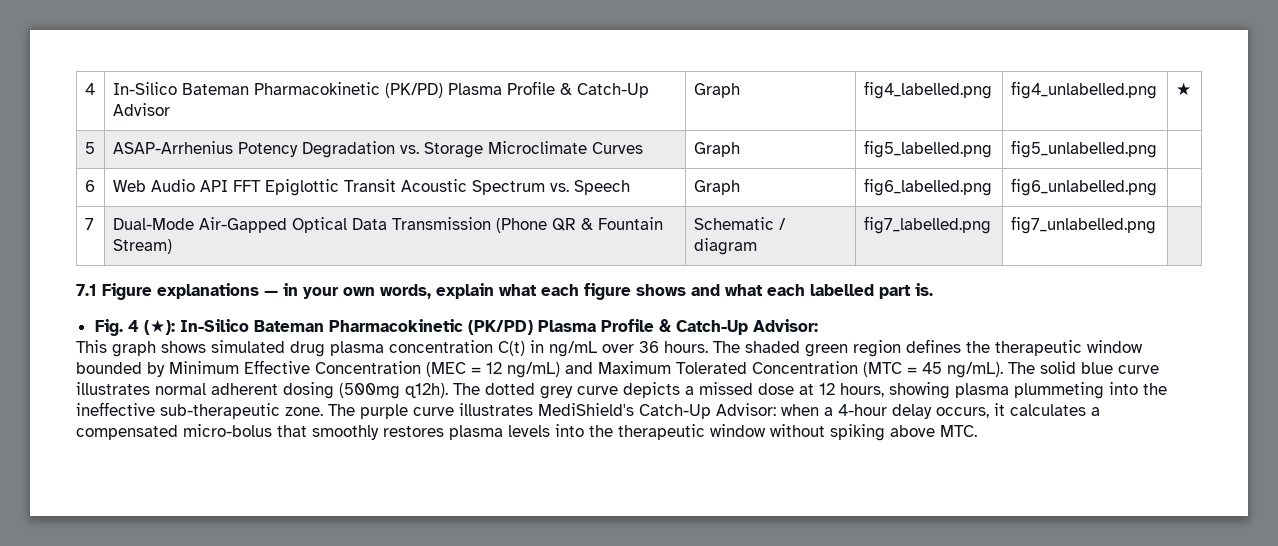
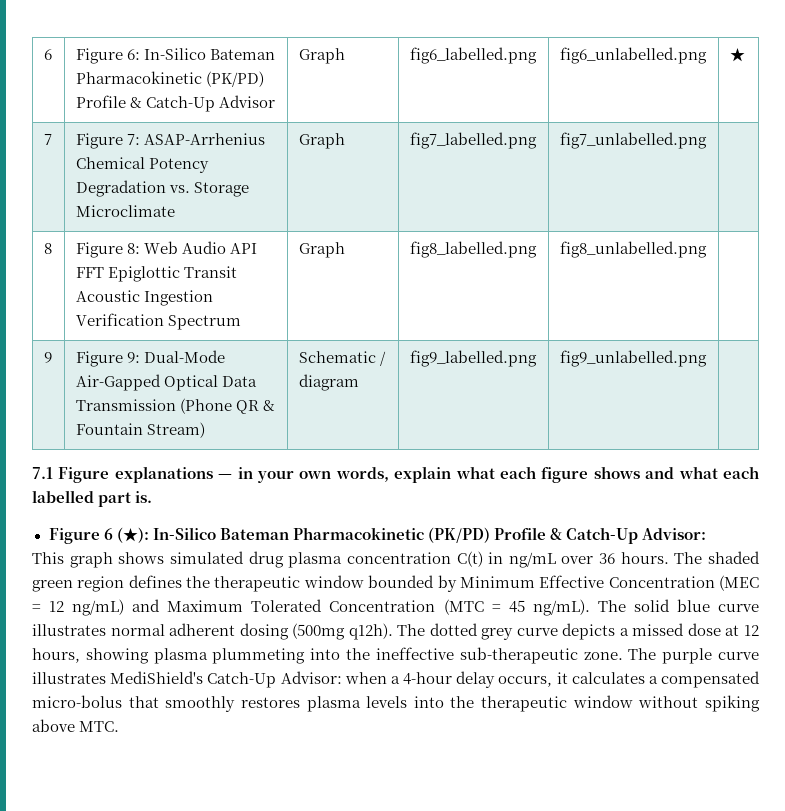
- 4 | In-Silico Bateman Pharmacokinetic (PK/PD) Plasma Profile & Catch-Up Advisor | Graph | fig4_labelled.png | fig4_unlabelled.png | ★
+ 6 | Figure 6: In-Silico Bateman Pharmacokinetic (PK/PD) Profile & Catch-Up Advisor | Graph | fig6_labelled.png | fig6_unlabelled.png | ★
- 5 | ASAP-Arrhenius Potency Degradation vs. Storage Microclimate Curves | Graph | fig5_labelled.png | fig5_unlabelled.png |
- 6 | Web Audio API FFT Epiglottic Transit Acoustic Spectrum vs. Speech | Graph | fig6_labelled.png | fig6_unlabelled.png |
- 7 | Dual-Mode Air-Gapped Optical Data Transmission (Phone QR & Fountain Stream) | Schematic / diagram | fig7_labelled.png | fig7_unlabelled.png |
+ 7 | Figure 7: ASAP-Arrhenius Chemical Potency Degradation vs. Storage Microclimate | Graph | fig7_labelled.png | fig7_unlabelled.png |
+ 8 | Figure 8: Web Audio API FFT Epiglottic Transit Acoustic Ingestion Verification Spectrum | Graph | fig8_labelled.png | fig8_unlabelled.png |
+ 9 | Figure 9: Dual-Mode Air-Gapped Optical Data Transmission (Phone QR & Fountain Stream) | Schematic / diagram | fig9_labelled.png | fig9_unlabelled.png |
- Fig. 4 (★): In-Silico Bateman Pharmacokinetic (PK/PD) Plasma Profile & Catch-Up Advisor:
+ Figure 6 (★): In-Silico Bateman Pharmacokinetic (PK/PD) Profile & Catch-Up Advisor:

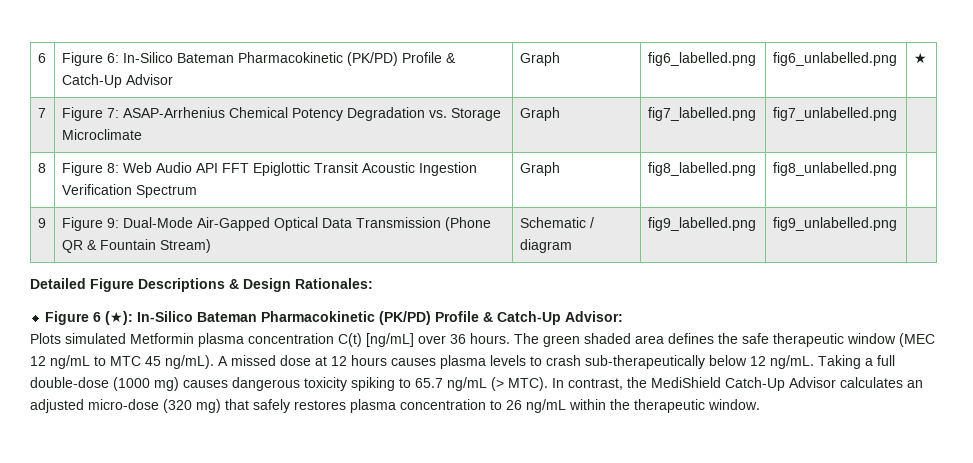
- 7.1 Figure explanations — in your own words, explain what each figure shows and what each labelled part is.
+ Detailed Figure Descriptions & Design Rationales:
- This graph shows simulated drug plasma concentration C(t) in ng/mL over 36 hours.
+ Plots simulated Metformin plasma concentration C(t) [ng/mL] over 36 hours.
- The shaded green region defines the therapeutic window bounded by Minimum Effective Concentration (MEC = 12 ng/mL) and Maximum Tolerated Concentration (MTC = 45 ng/mL). The solid blue curve illustrates normal adherent dosing (500mg q12h). The dotted grey curve depicts a missed dose at 12 hours, showing plasma plummeting into the ineffective sub-therapeutic zone. The purple curve illustrates MediShield's Catch-Up Advisor: when a 4-hour delay occurs, it calculates a compensated micro-bolus that smoothly restores plasma levels into the therapeutic window without spiking above MTC.
+ The green shaded area defines the safe therapeutic window (MEC 12 ng/mL to MTC 45 ng/mL). A missed dose at 12 hours causes plasma levels to crash sub-therapeutically below 12 ng/mL. Taking a full double-dose (1000 mg) causes dangerous toxicity spiking to 65.7 ng/mL (> MTC). In contrast, the MediShield Catch-Up Advisor calculates an adjusted micro-dose (320 mg) that safely restores plasma concentration to 26 ng/mL within the therapeutic window.

